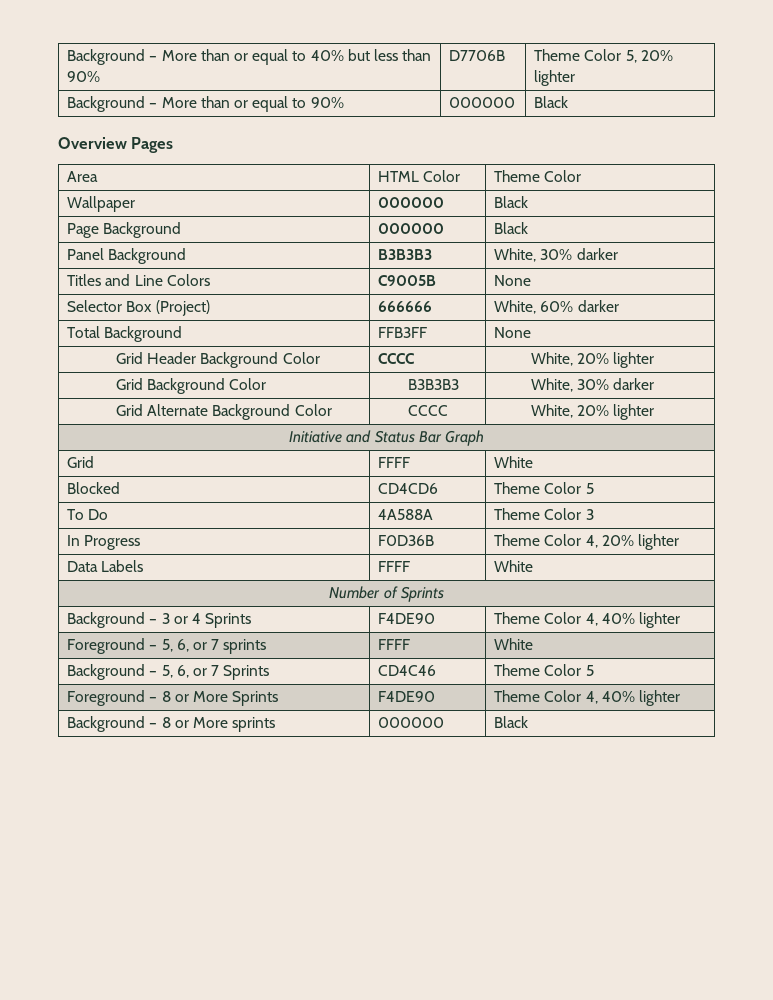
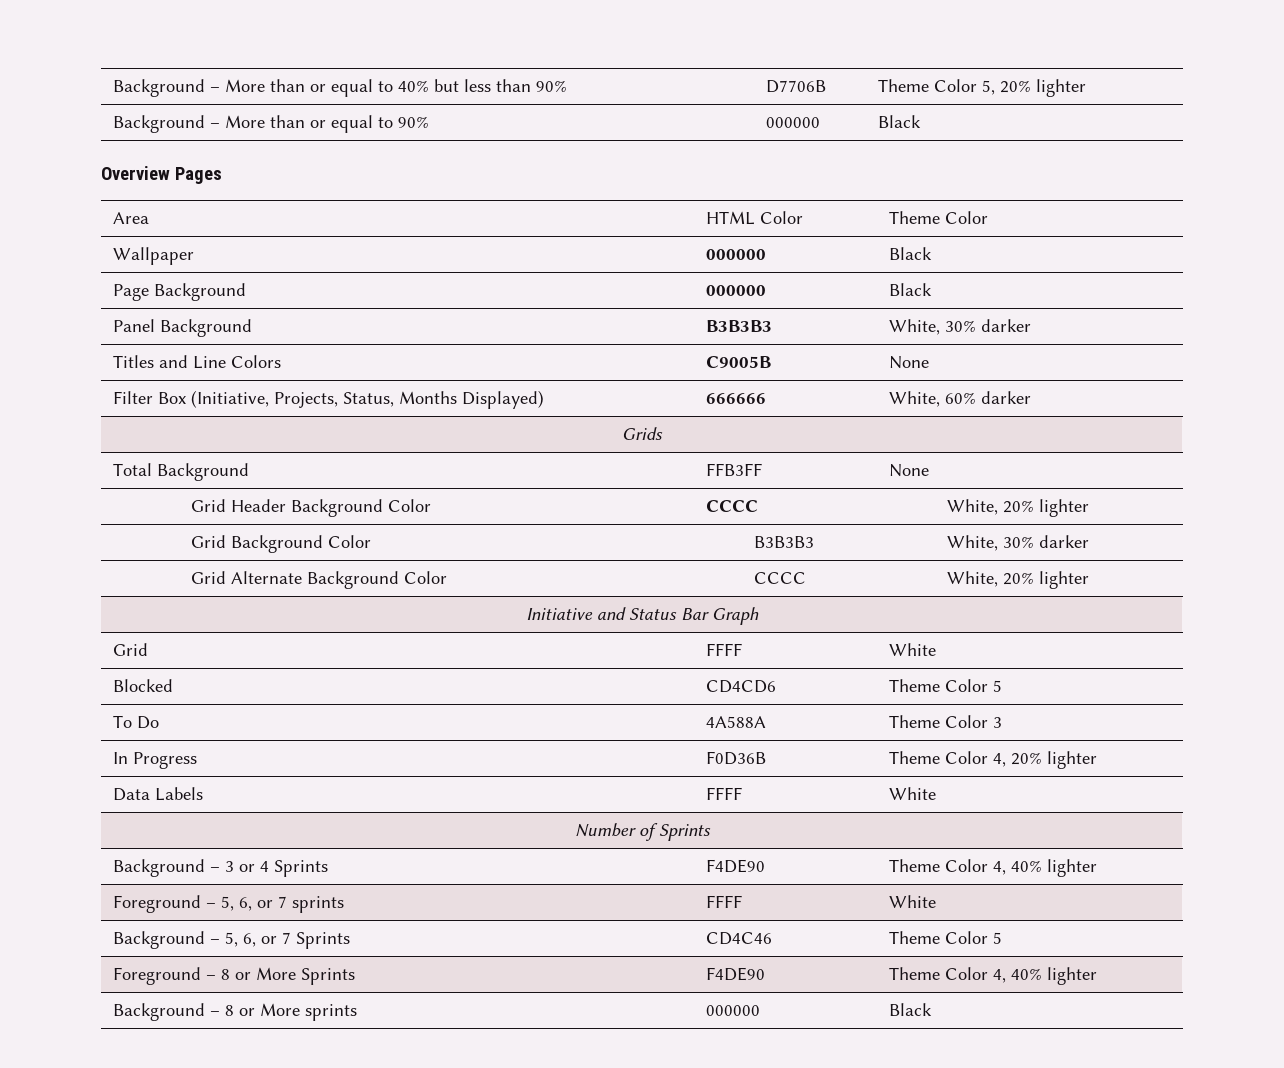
- Selector Box (Project) | 666666 | White, 60% darker
+ Filter Box (Initiative, Projects, Status, Months Displayed) | 666666 | White, 60% darker
+ Grids

